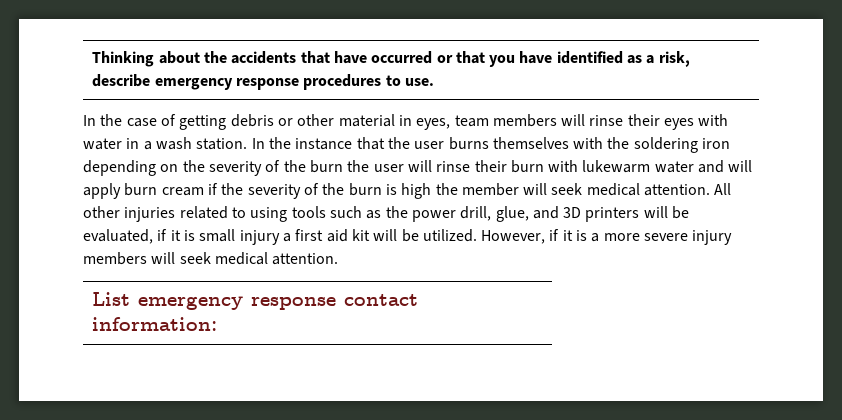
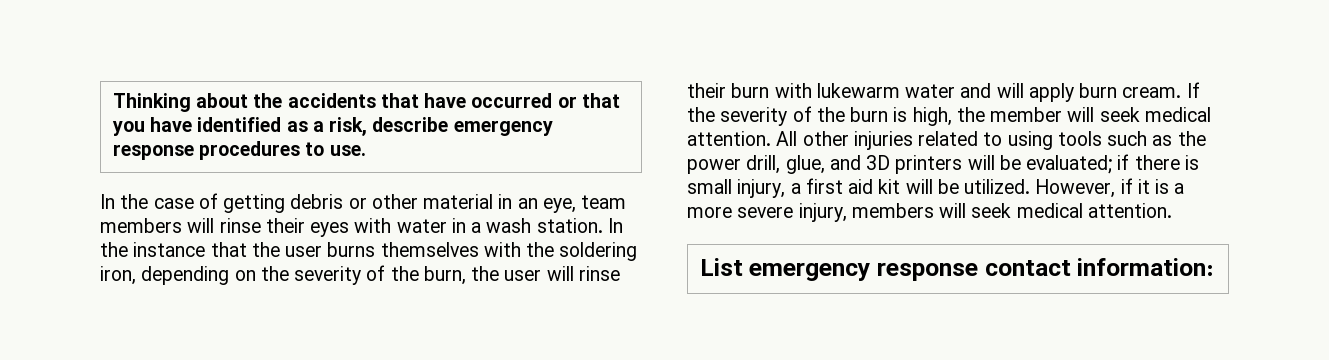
- In the case of getting debris or other material in eyes, team members will rinse their eyes with water in a wash station.
+ In the case of getting debris or other material in an eye, team members will rinse their eyes with water in a wash station.
- In the instance that the user burns themselves with the soldering iron depending on the severity of the burn the user will rinse their burn with lukewarm water and will apply burn cream if the severity of the burn is high the member will seek medical attention.
+ In the instance that the user burns themselves with the soldering iron, depending on the severity of the burn, the user will rinse their burn with lukewarm water and will apply burn cream. If the severity of the burn is high, the member will seek medical attention.
- All other injuries related to using tools such as the power drill, glue, and 3D printers will be evaluated, if it is small injury a first aid kit will be utilized.
+ All other injuries related to using tools such as the power drill, glue, and 3D printers will be evaluated; if there is small injury, a first aid kit will be utilized.
- However, if it is a more severe injury members will seek medical attention.
+ However, if it is a more severe injury, members will seek medical attention.

